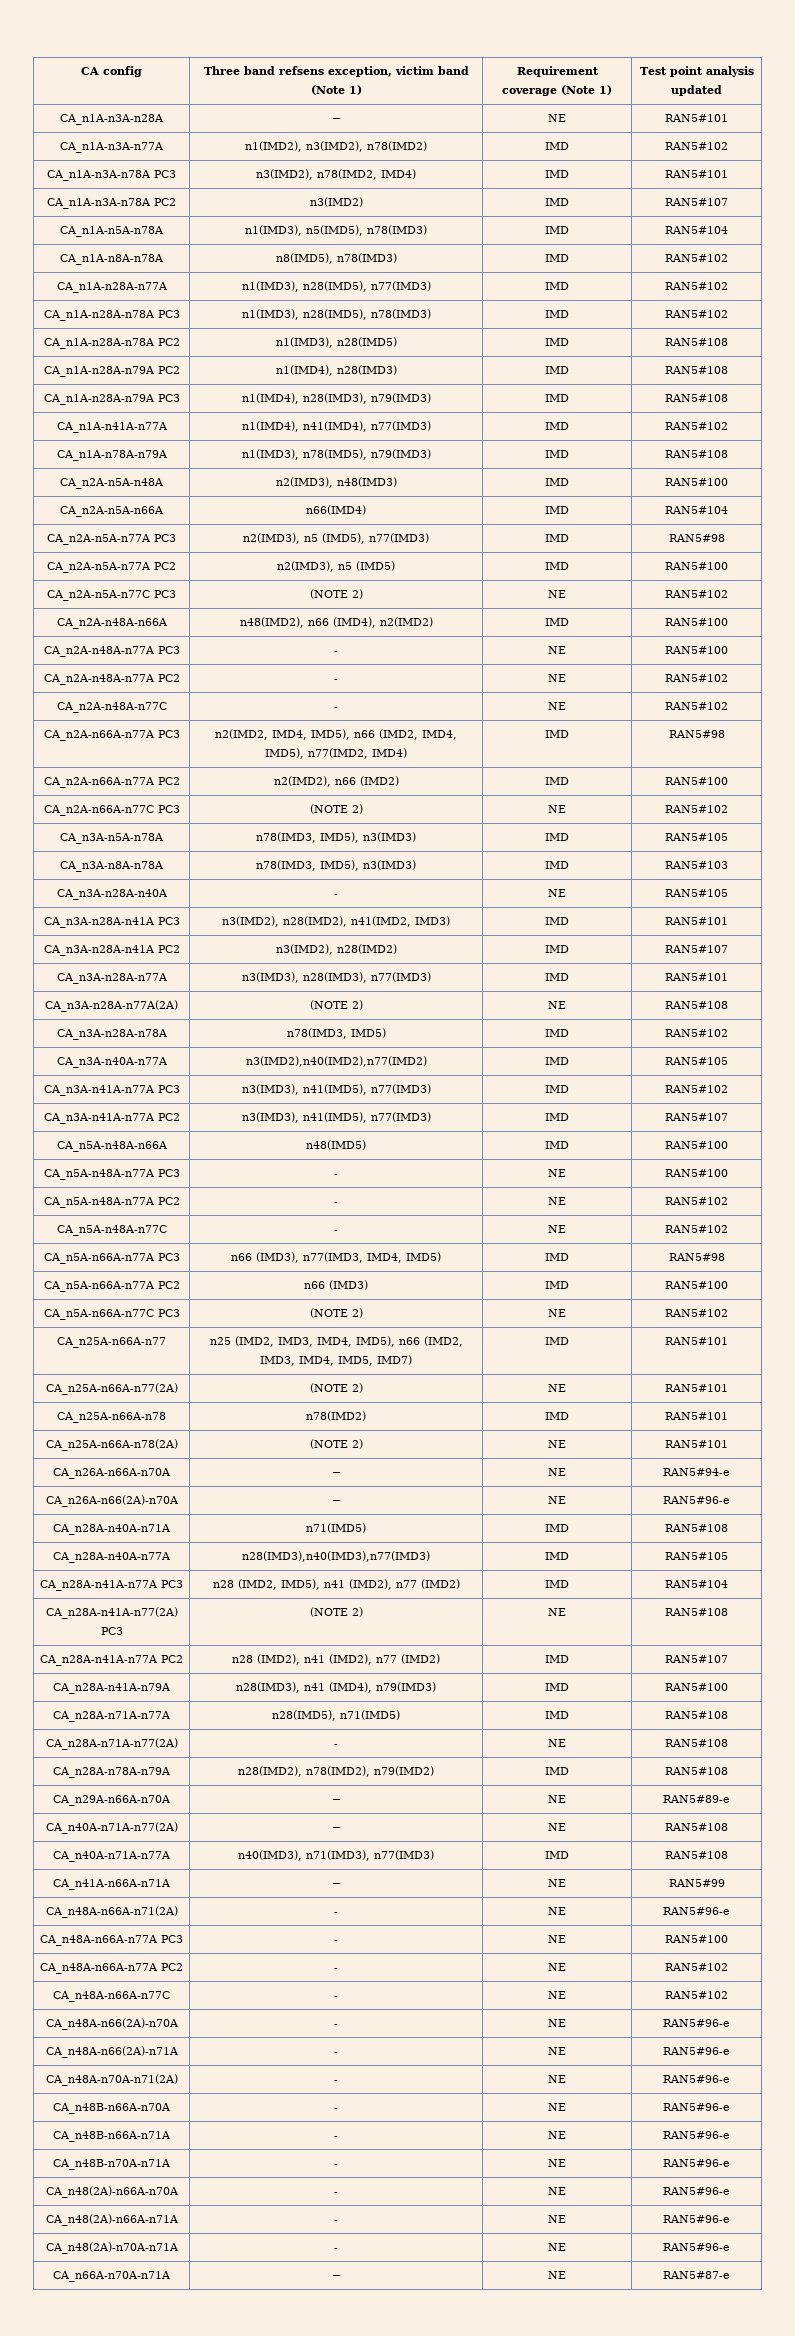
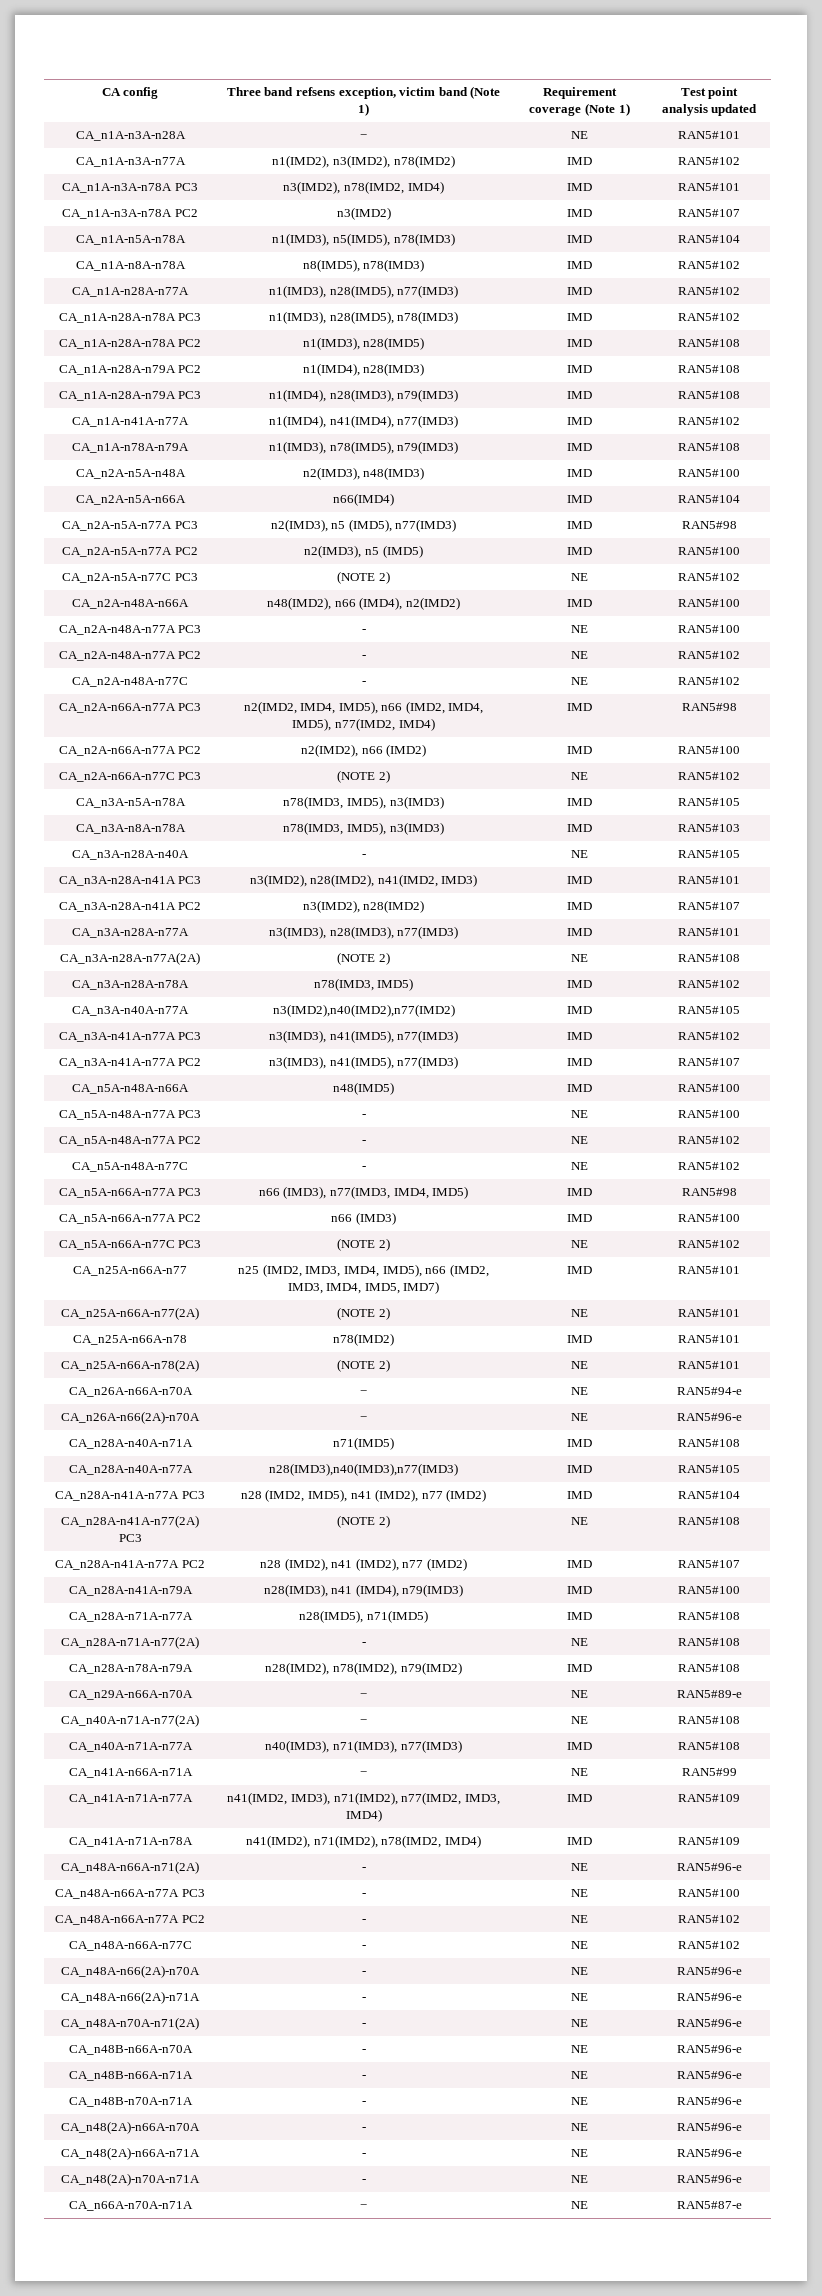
+ CA_n41A-n71A-n77A | n41(IMD2, IMD3), n71(IMD2), n77(IMD2, IMD3, IMD4) | IMD | RAN5#109
+ CA_n41A-n71A-n78A | n41(IMD2), n71(IMD2), n78(IMD2, IMD4) | IMD | RAN5#109

